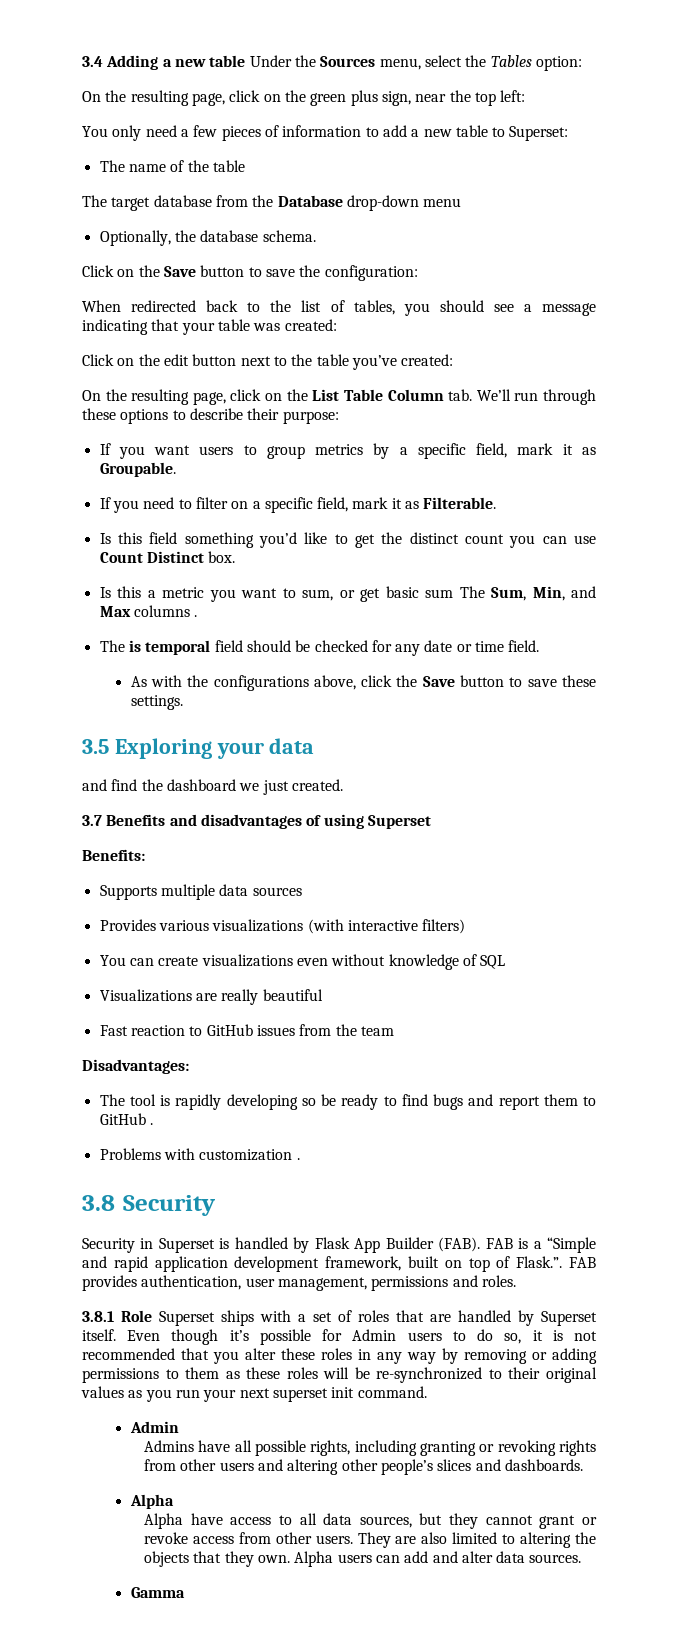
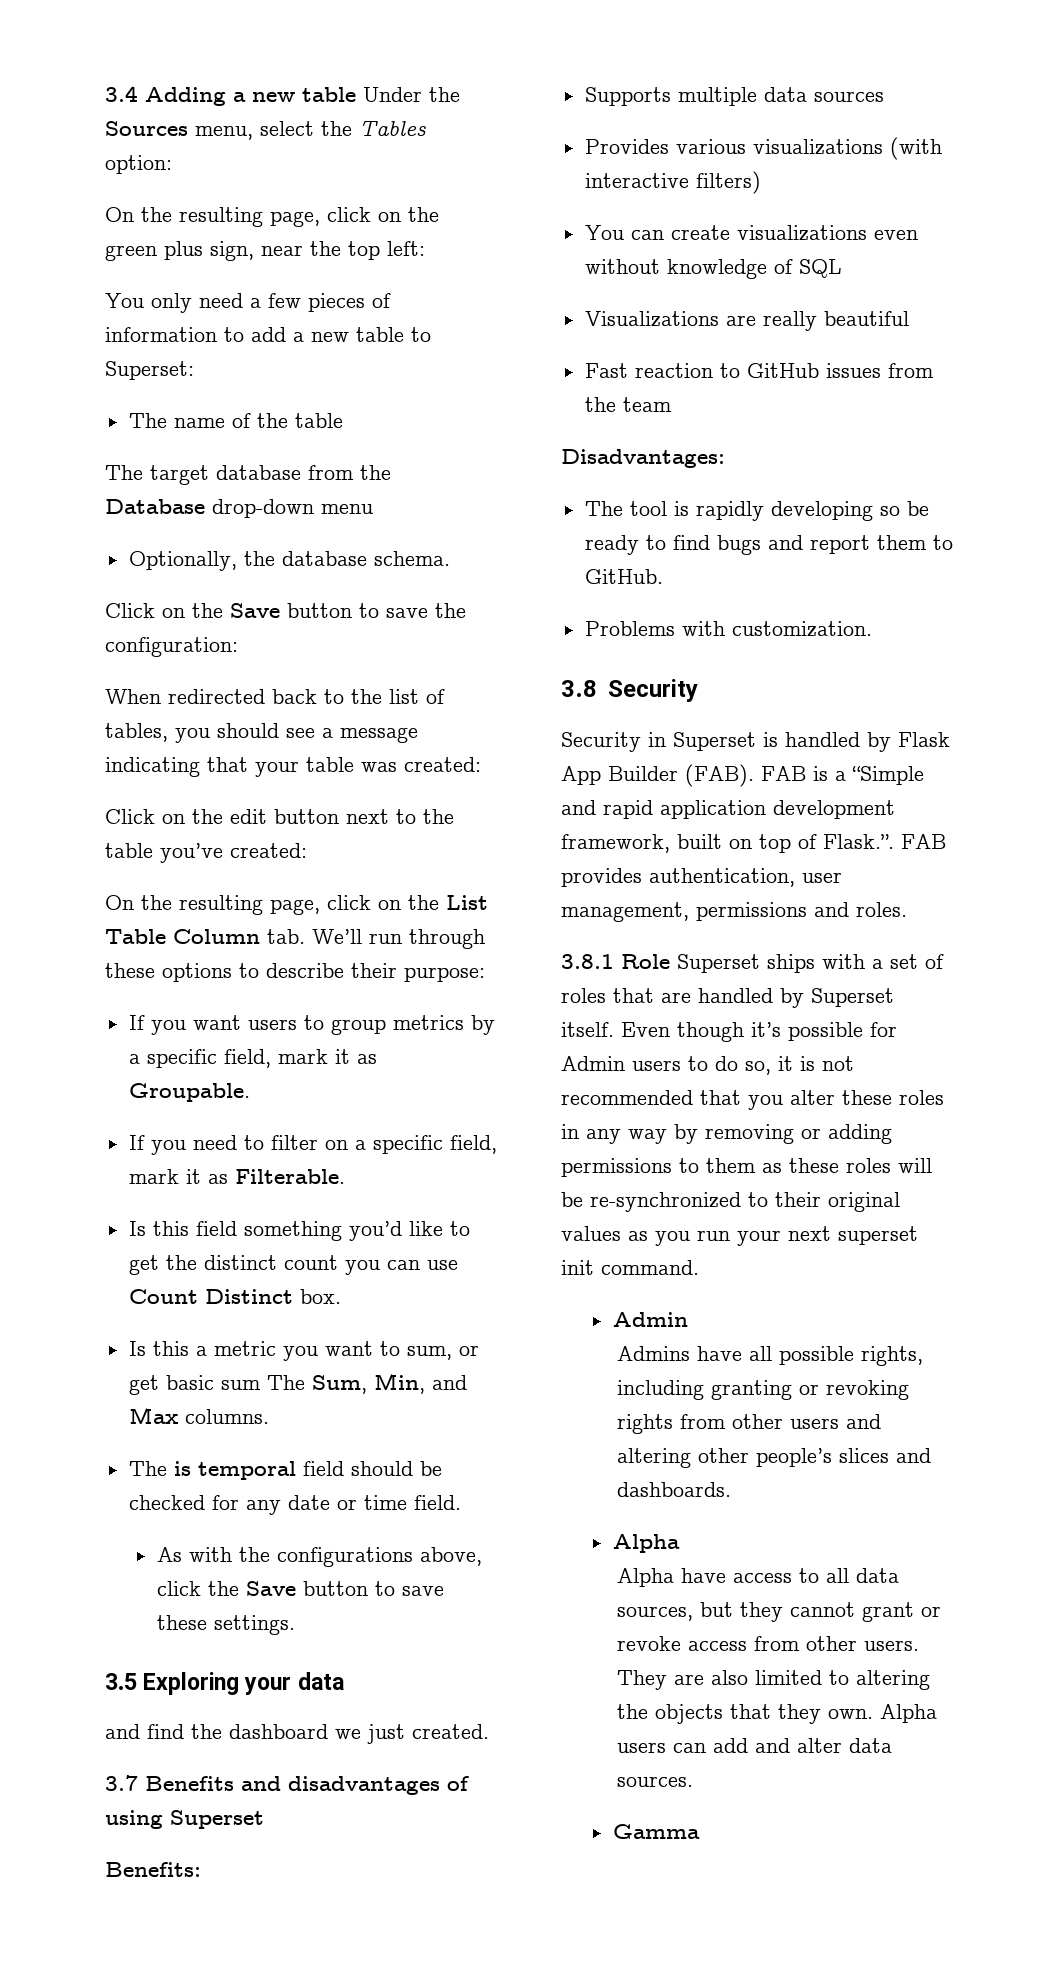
- Is this a metric you want to sum, or get basic sum The Sum, Min, and Max columns .
+ Is this a metric you want to sum, or get basic sum The Sum, Min, and Max columns.
- The tool is rapidly developing so be ready to find bugs and report them to GitHub .
+ The tool is rapidly developing so be ready to find bugs and report them to GitHub.
- Problems with customization .
+ Problems with customization.

